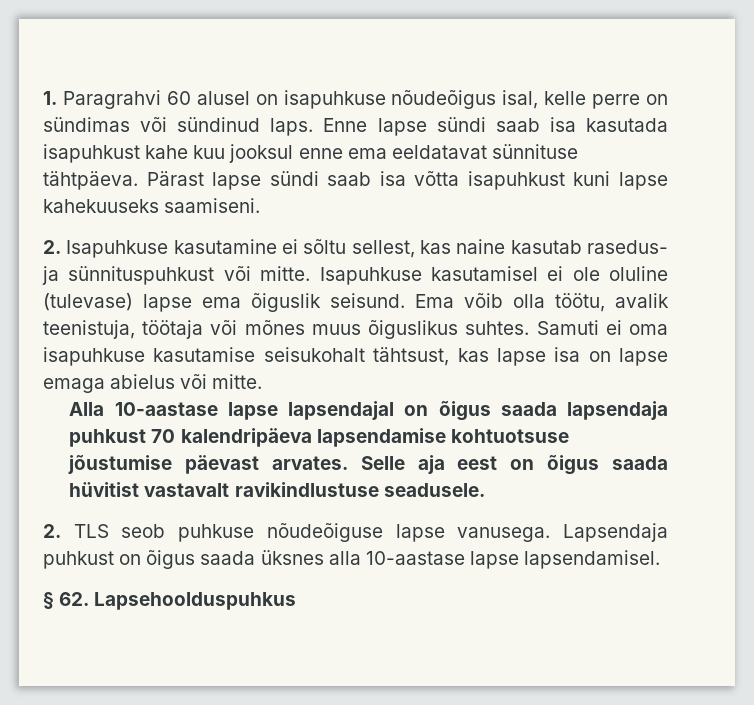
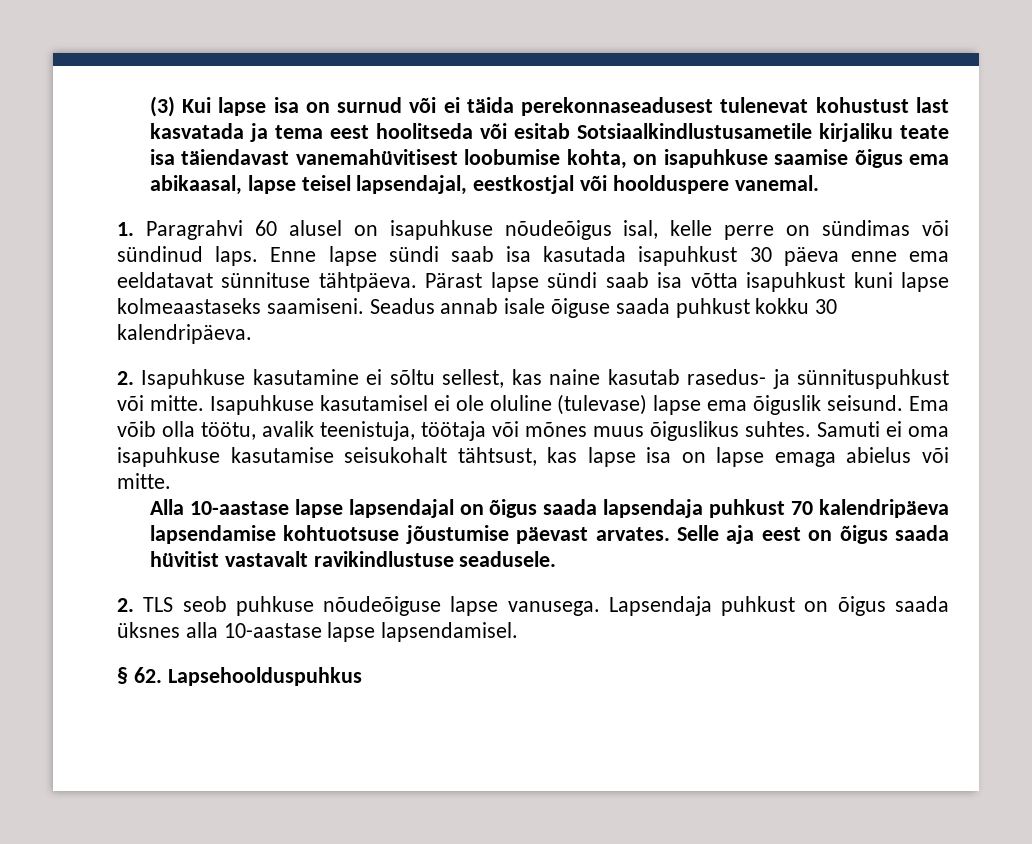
+ (3) Kui lapse isa on surnud või ei täida perekonnaseadusest tulenevat kohustust last kasvatada ja tema eest hoolitseda või esitab Sotsiaalkindlustusametile kirjaliku teate isa täiendavast vanemahüvitisest loobumise kohta, on isapuhkuse saamise õigus ema abikaasal, lapse teisel lapsendajal, eestkostjal või hoolduspere vanemal.
- Enne lapse sündi saab isa kasutada isapuhkust kahe kuu jooksul enne ema eeldatavat sünnituse tähtpäeva.
+ Enne lapse sündi saab isa kasutada isapuhkust 30 päeva enne ema eeldatavat sünnituse tähtpäeva.
- Pärast lapse sündi saab isa võtta isapuhkust kuni lapse kahekuuseks saamiseni.
+ Pärast lapse sündi saab isa võtta isapuhkust kuni lapse kolmeaastaseks saamiseni. Seadus annab isale õiguse saada puhkust kokku 30 kalendripäeva.

